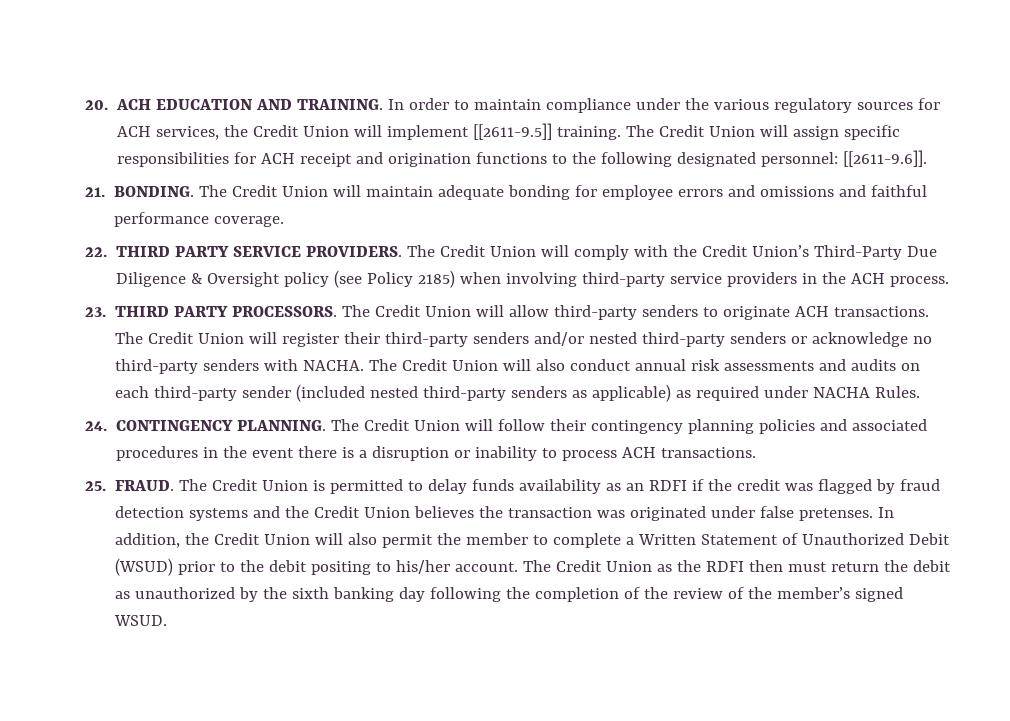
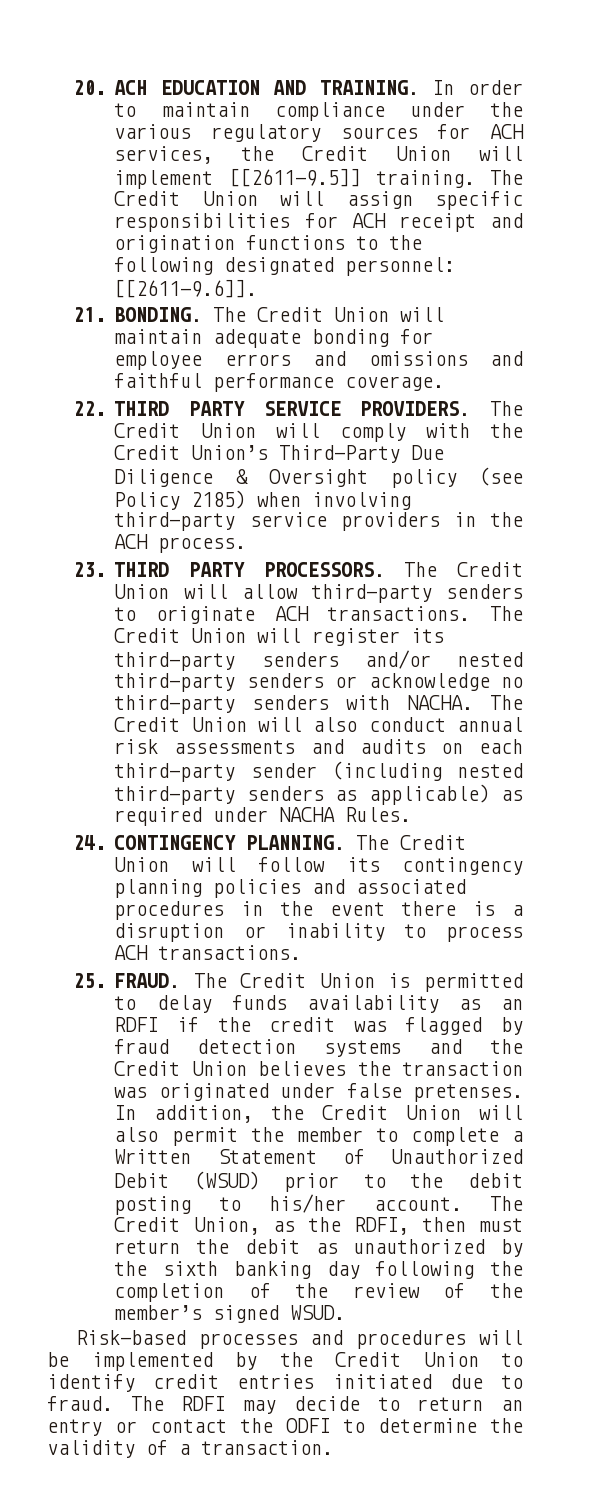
- The Credit Union will register their third-party senders and/or nested third-party senders or acknowledge no third-party senders with NACHA.
+ The Credit Union will register its third-party senders and/or nested third-party senders or acknowledge no third-party senders with NACHA.
- The Credit Union will also conduct annual risk assessments and audits on each third-party sender (included nested third-party senders as applicable) as required under NACHA Rules.
+ The Credit Union will also conduct annual risk assessments and audits on each third-party sender (including nested third-party senders as applicable) as required under NACHA Rules.
- The Credit Union will follow their contingency planning policies and associated procedures in the event there is a disruption or inability to process ACH transactions.
+ The Credit Union will follow its contingency planning policies and associated procedures in the event there is a disruption or inability to process ACH transactions.
- In addition, the Credit Union will also permit the member to complete a Written Statement of Unauthorized Debit (WSUD) prior to the debit positing to his/her account.
+ In addition, the Credit Union will also permit the member to complete a Written Statement of Unauthorized Debit (WSUD) prior to the debit posting to his/her account.
- The Credit Union as the RDFI then must return the debit as unauthorized by the sixth banking day following the completion of the review of the member’s signed WSUD.
+ The Credit Union, as the RDFI, then must return the debit as unauthorized by the sixth banking day following the completion of the review of the member’s signed WSUD.
+ Risk-based processes and procedures will be implemented by the Credit Union to identify credit entries initiated due to fraud. The RDFI may decide to return an entry or contact the ODFI to determine the validity of a transaction.

